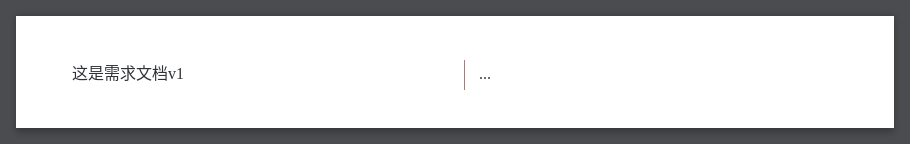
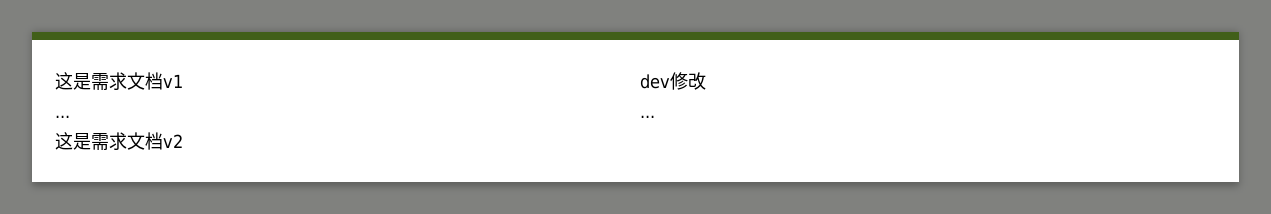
+ 这是需求文档v2
+ dev修改
+ ...

